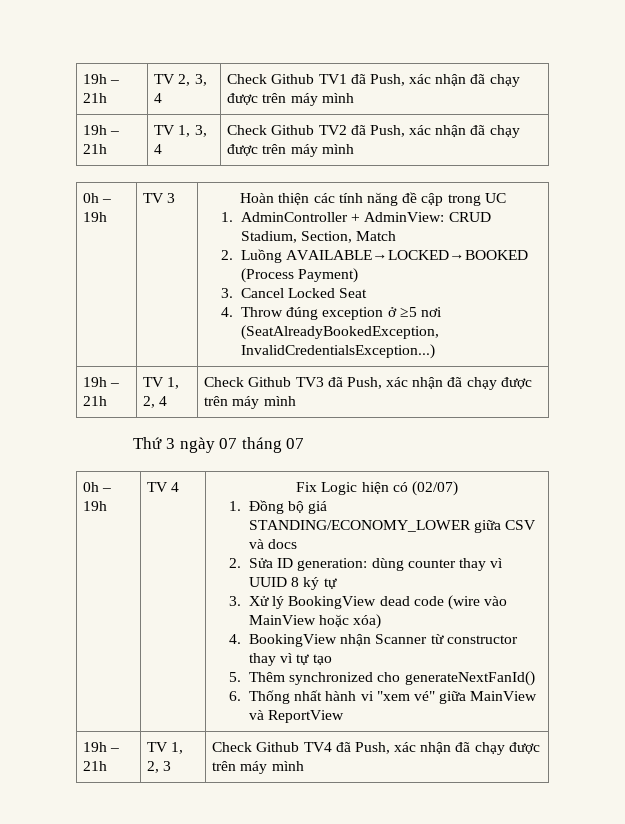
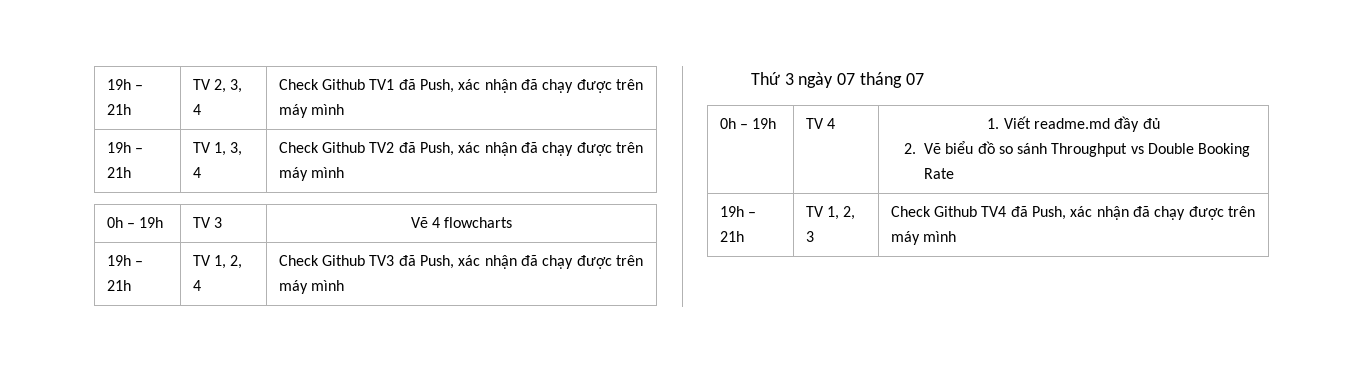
- 0h – 19h | TV 3 | Hoàn thiện các tính năng đề cập trong UC
- 1. AdminController + AdminView: CRUD Stadium, Section, Match
- 2. Luồng AVAILABLE→LOCKED→BOOKED (Process Payment)
- 3. Cancel Locked Seat
- 4. Throw đúng exception ở ≥5 nơi (SeatAlreadyBookedException, InvalidCredentialsException...)
+ 0h – 19h | TV 3 | Vẽ 4 flowcharts
- Fix Logic hiện có (02/07)
- 1. Đồng bộ giá STANDING/ECONOMY_LOWER giữa CSV và docs
- 2. Sửa ID generation: dùng counter thay vì UUID 8 ký tự
- 3. Xử lý BookingView dead code (wire vào MainView hoặc xóa)
- 4. BookingView nhận Scanner từ constructor thay vì tự tạo
- 5. Thêm synchronized cho generateNextFanId()
- 6. Thống nhất hành vi "xem vé" giữa MainView và ReportView
+ 1. Viết readme.md đầy đủ
+ 2. Vẽ biểu đồ so sánh Throughput vs Double Booking Rate

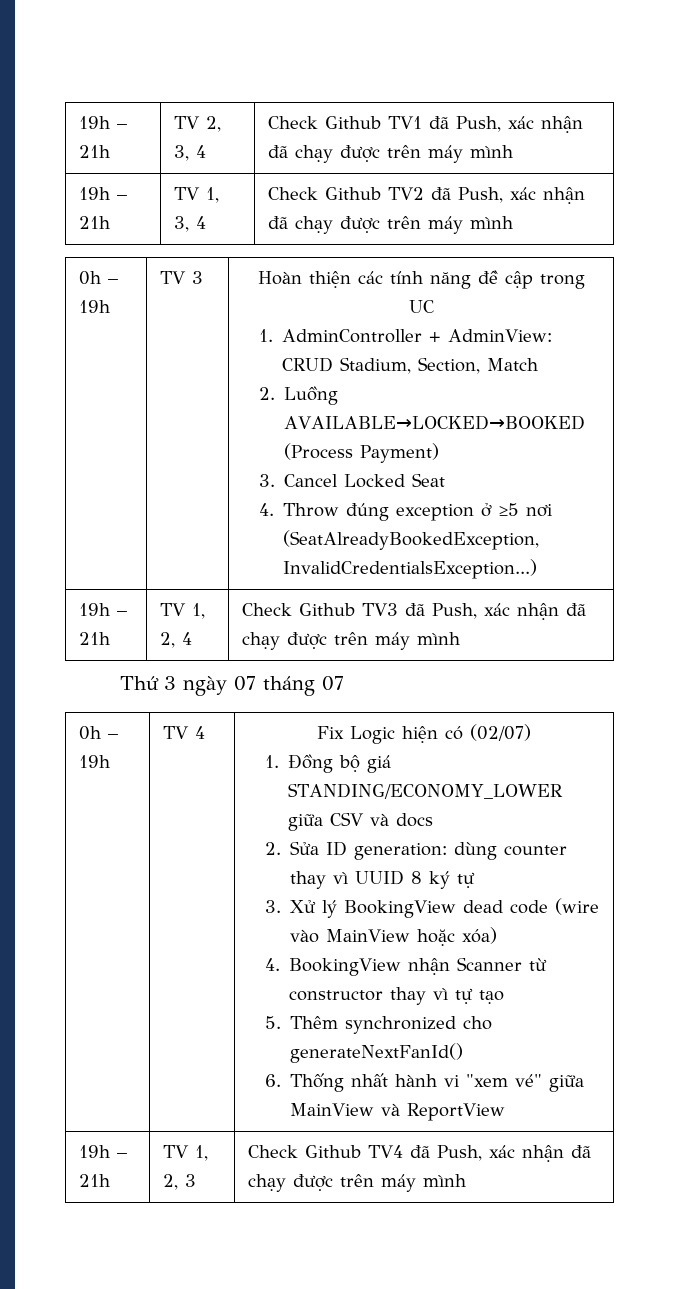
- 0h – 19h | TV 3 | Vẽ 4 flowcharts
+ 0h – 19h | TV 3 | Hoàn thiện các tính năng đề cập trong UC
+ 1. AdminController + AdminView: CRUD Stadium, Section, Match
+ 2. Luồng AVAILABLE→LOCKED→BOOKED (Process Payment)
+ 3. Cancel Locked Seat
+ 4. Throw đúng exception ở ≥5 nơi (SeatAlreadyBookedException, InvalidCredentialsException...)
- 1. Viết readme.md đầy đủ
- 2. Vẽ biểu đồ so sánh Throughput vs Double Booking Rate
+ Fix Logic hiện có (02/07)
+ 1. Đồng bộ giá STANDING/ECONOMY_LOWER giữa CSV và docs
+ 2. Sửa ID generation: dùng counter thay vì UUID 8 ký tự
+ 3. Xử lý BookingView dead code (wire vào MainView hoặc xóa)
+ 4. BookingView nhận Scanner từ constructor thay vì tự tạo
+ 5. Thêm synchronized cho generateNextFanId()
+ 6. Thống nhất hành vi "xem vé" giữa MainView và ReportView

